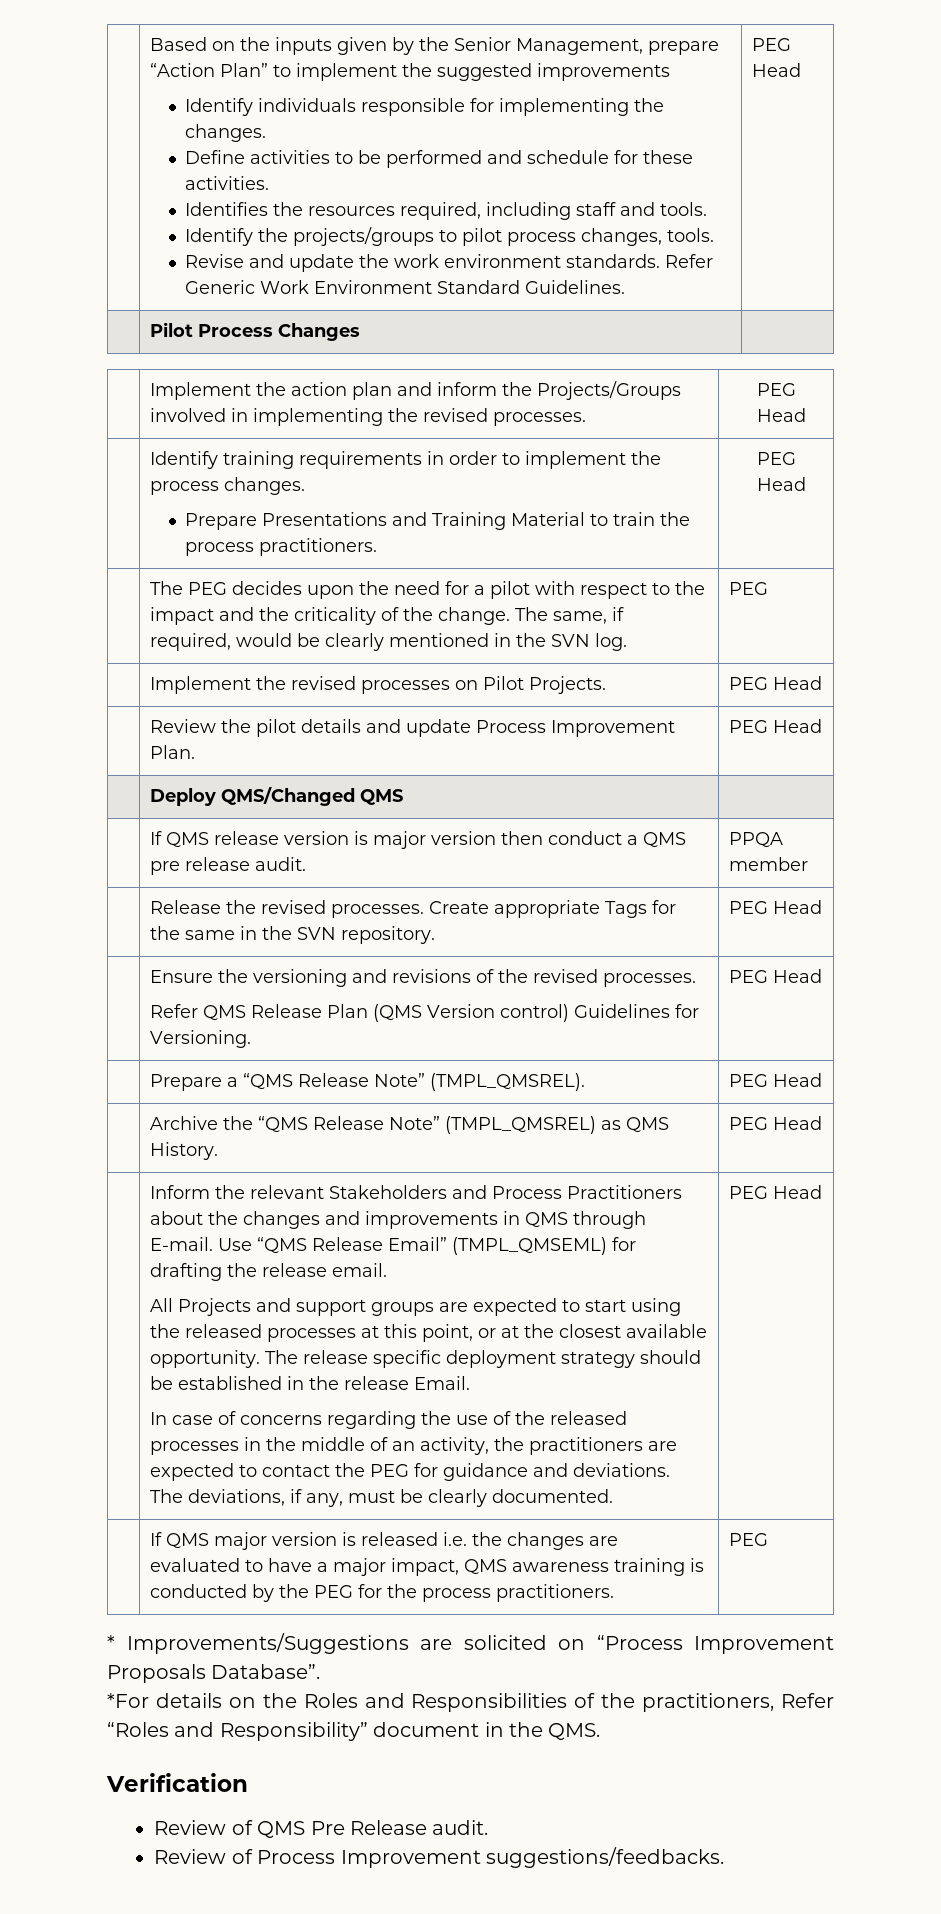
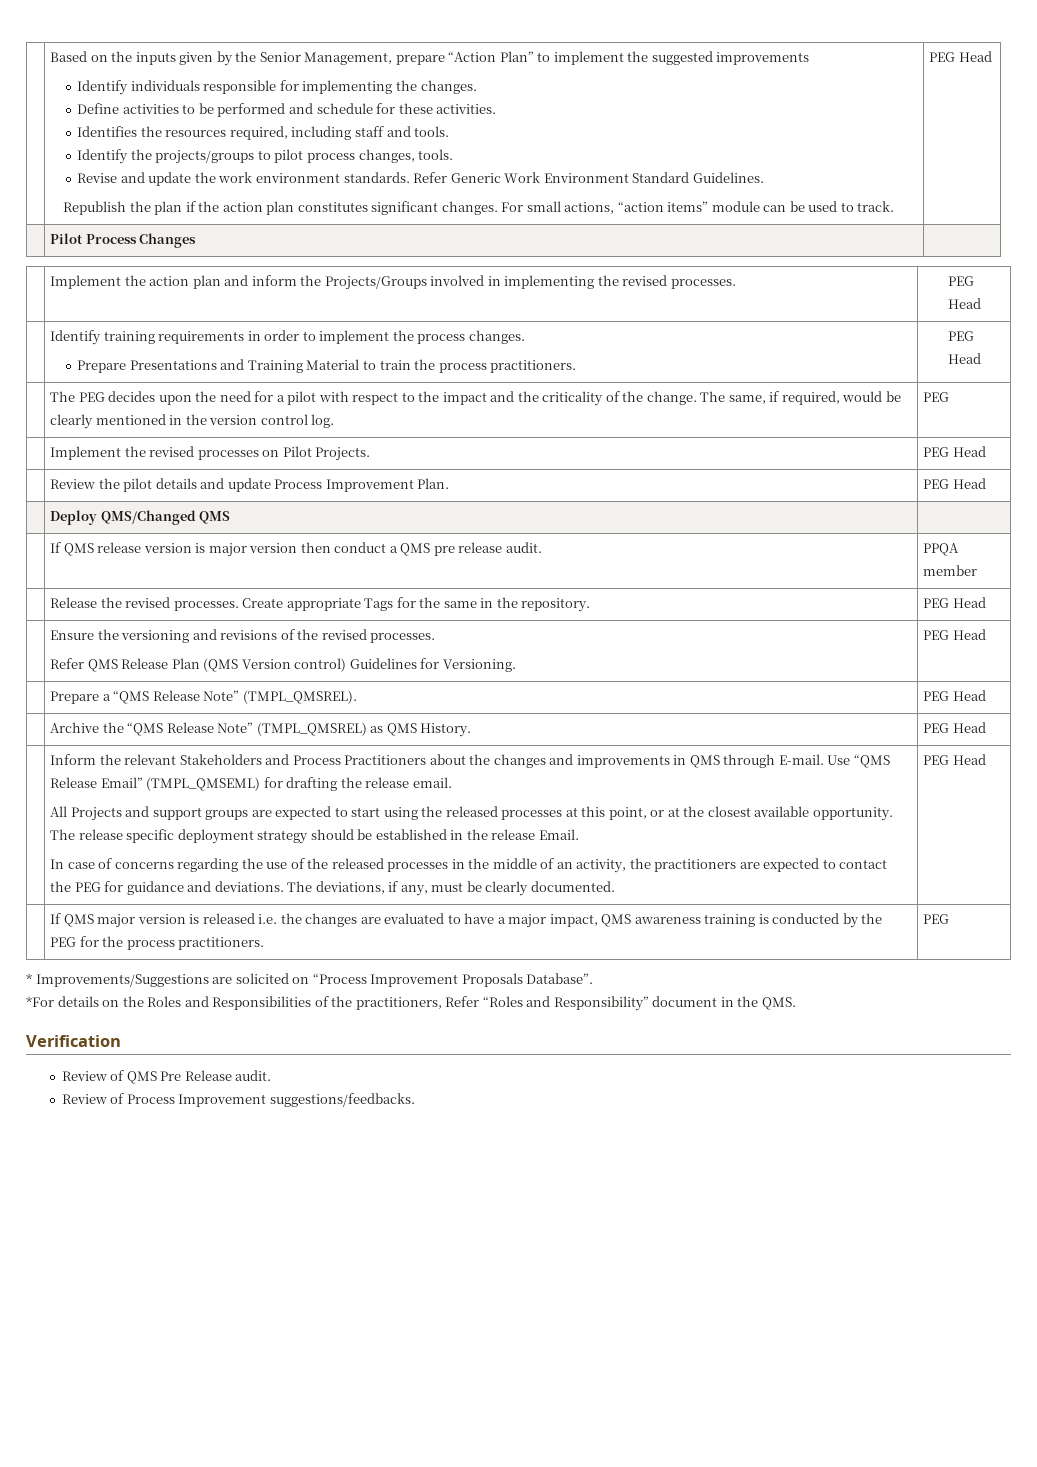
+ Republish the plan if the action plan constitutes significant changes. For small actions, “action items” module can be used to track.
- | The PEG decides upon the need for a pilot with respect to the impact and the criticality of the change. The same, if required, would be clearly mentioned in the SVN log. | PEG
+ | The PEG decides upon the need for a pilot with respect to the impact and the criticality of the change. The same, if required, would be clearly mentioned in the version control log. | PEG
- | Release the revised processes. Create appropriate Tags for the same in the SVN repository. | PEG Head
+ | Release the revised processes. Create appropriate Tags for the same in the repository. | PEG Head

